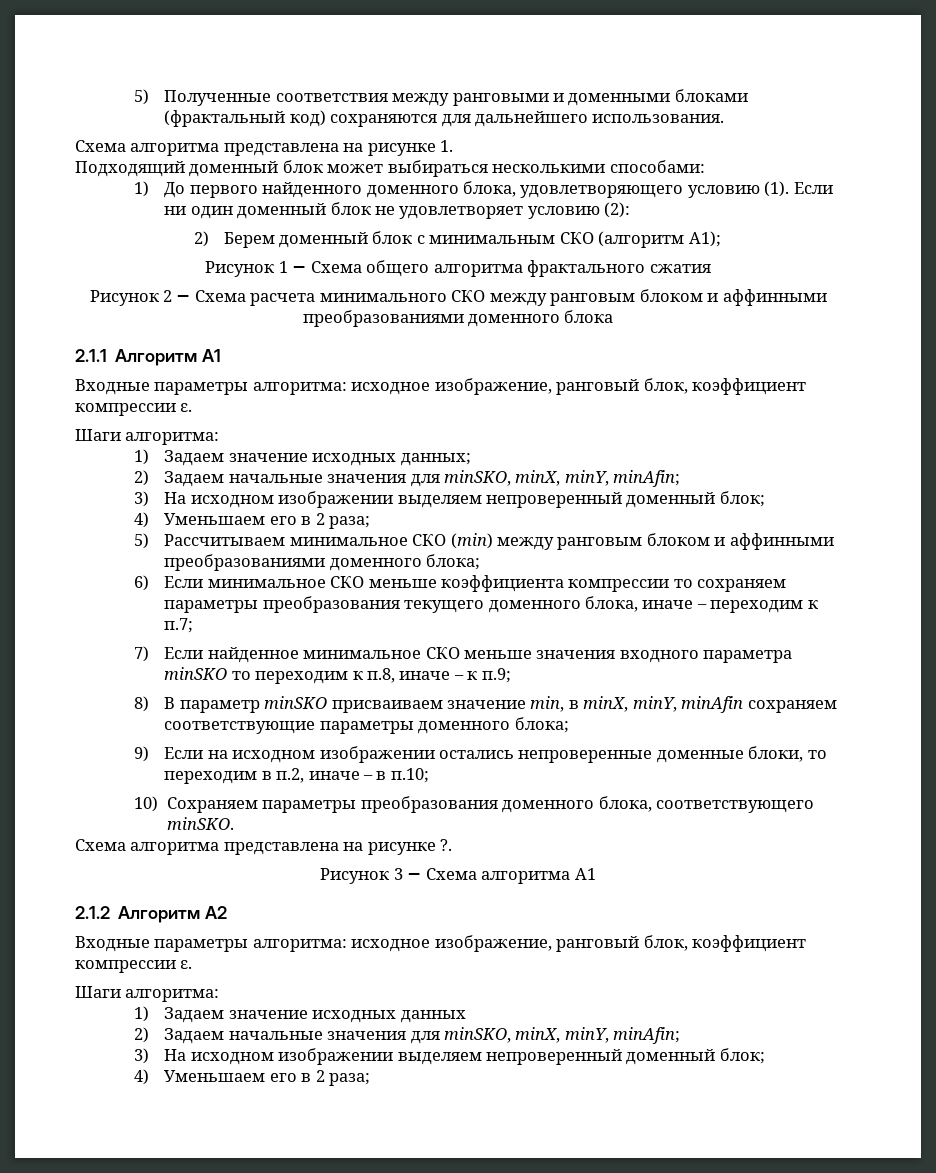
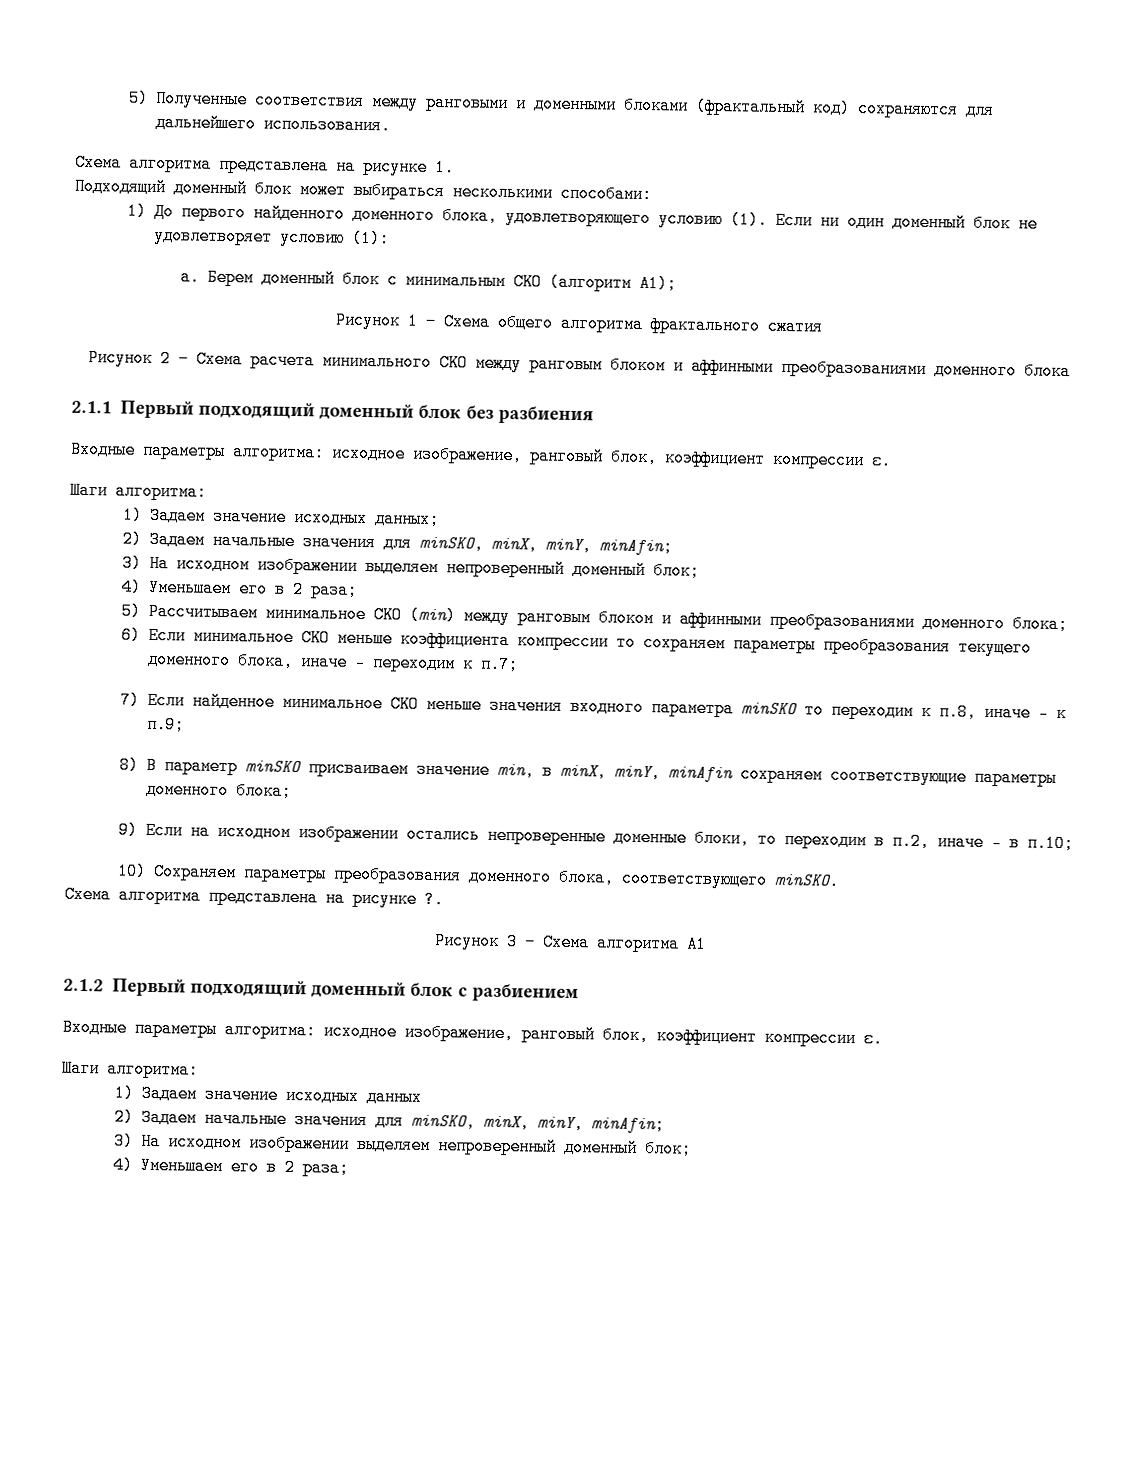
- Если ни один доменный блок не удовлетворяет условию (2):
- 2) Берем доменный блок с минимальным СКО (алгоритм А1);
+ Если ни один доменный блок не удовлетворяет условию (1):
+ a. Берем доменный блок с минимальным СКО (алгоритм А1);
- 2.1.1 Алгоритм А1
+ 2.1.1 Первый подходящий доменный блок без разбиения
- 2.1.2 Алгоритм А2
+ 2.1.2 Первый подходящий доменный блок с разбиением

